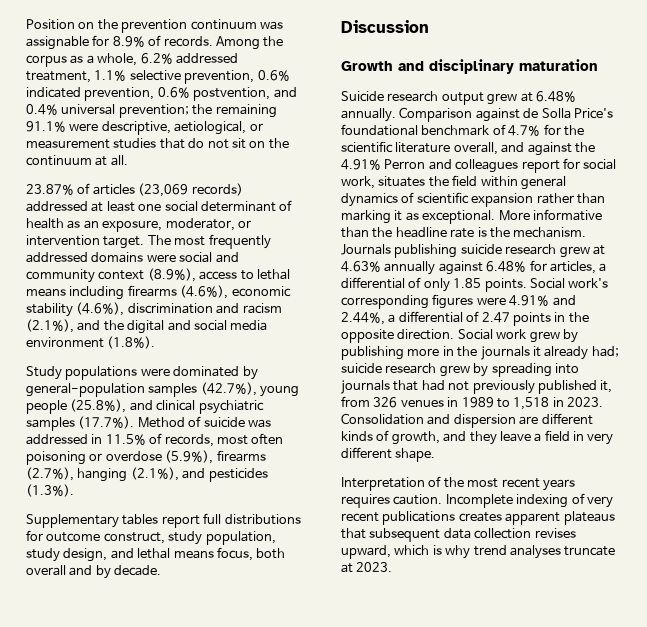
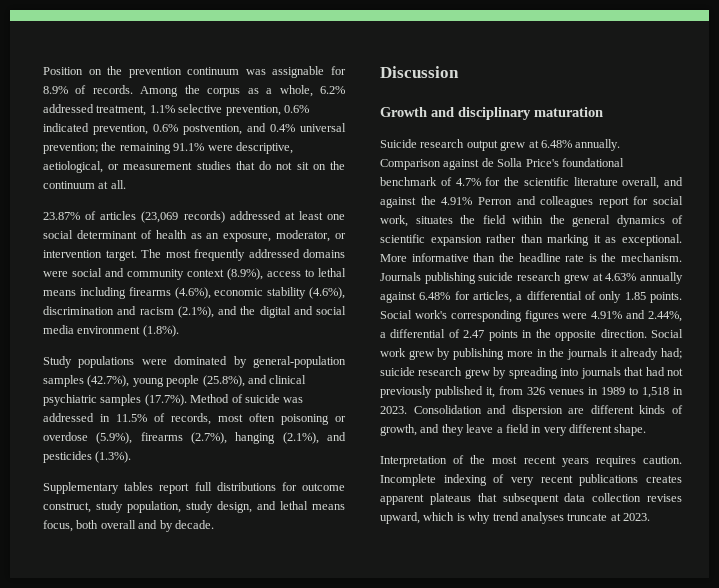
- Comparison against de Solla Price's foundational benchmark of 4.7% for the scientific literature overall, and against the 4.91% Perron and colleagues report for social work, situates the field within general dynamics of scientific expansion rather than marking it as exceptional.
+ Comparison against de Solla Price's foundational benchmark of 4.7% for the scientific literature overall, and against the 4.91% Perron and colleagues report for social work, situates the field within the general dynamics of scientific expansion rather than marking it as exceptional.

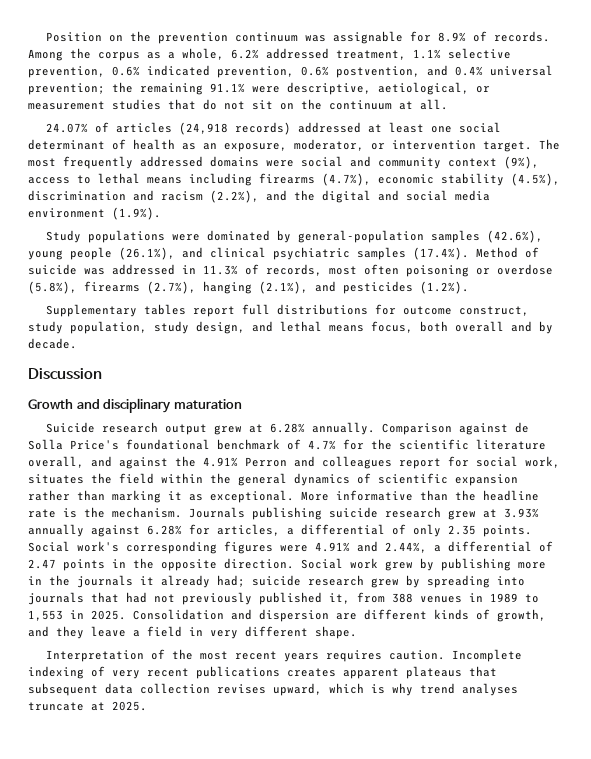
- 23.87% of articles (23,069 records) addressed at least one social determinant of health as an exposure, moderator, or intervention target.
+ 24.07% of articles (24,918 records) addressed at least one social determinant of health as an exposure, moderator, or intervention target.
- The most frequently addressed domains were social and community context (8.9%), access to lethal means including firearms (4.6%), economic stability (4.6%), discrimination and racism (2.1%), and the digital and social media environment (1.8%).
+ The most frequently addressed domains were social and community context (9%), access to lethal means including firearms (4.7%), economic stability (4.5%), discrimination and racism (2.2%), and the digital and social media environment (1.9%).
- Study populations were dominated by general-population samples (42.7%), young people (25.8%), and clinical psychiatric samples (17.7%). Method of suicide was addressed in 11.5% of records, most often poisoning or overdose (5.9%), firearms (2.7%), hanging (2.1%), and pesticides (1.3%).
+ Study populations were dominated by general-population samples (42.6%), young people (26.1%), and clinical psychiatric samples (17.4%). Method of suicide was addressed in 11.3% of records, most often poisoning or overdose (5.8%), firearms (2.7%), hanging (2.1%), and pesticides (1.2%).
- Suicide research output grew at 6.48% annually.
+ Suicide research output grew at 6.28% annually.
- Journals publishing suicide research grew at 4.63% annually against 6.48% for articles, a differential of only 1.85 points.
+ Journals publishing suicide research grew at 3.93% annually against 6.28% for articles, a differential of only 2.35 points.
- Social work grew by publishing more in the journals it already had; suicide research grew by spreading into journals that had not previously published it, from 326 venues in 1989 to 1,518 in 2023.
+ Social work grew by publishing more in the journals it already had; suicide research grew by spreading into journals that had not previously published it, from 388 venues in 1989 to 1,553 in 2025.
- Incomplete indexing of very recent publications creates apparent plateaus that subsequent data collection revises upward, which is why trend analyses truncate at 2023.
+ Incomplete indexing of very recent publications creates apparent plateaus that subsequent data collection revises upward, which is why trend analyses truncate at 2025.

